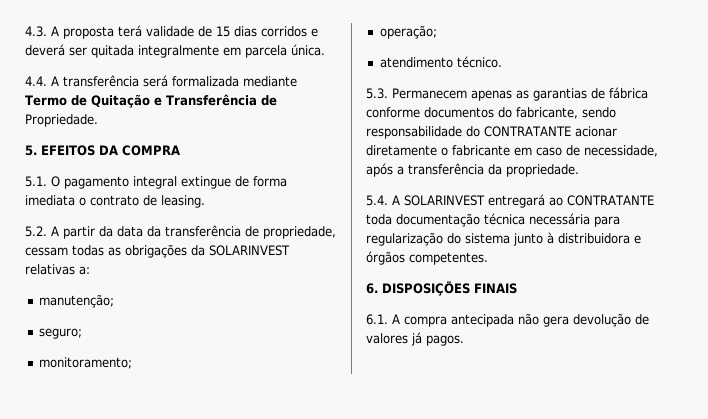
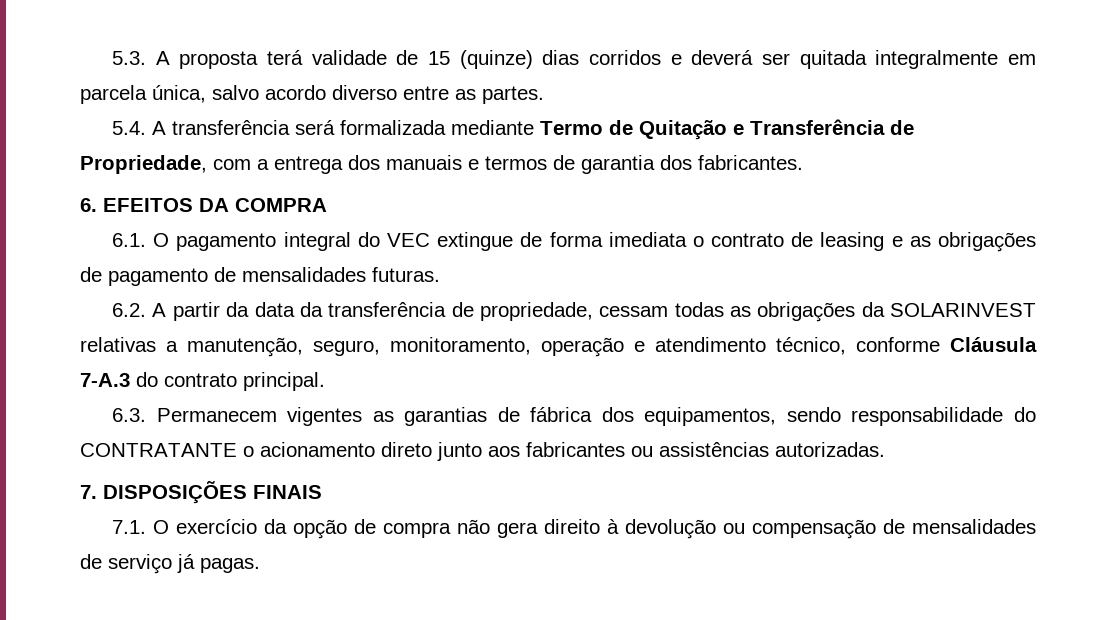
- 4.3. A proposta terá validade de 15 dias corridos e deverá ser quitada integralmente em parcela única.
- 4.4. A transferência será formalizada mediante Termo de Quitação e Transferência de Propriedade.
- 5. EFEITOS DA COMPRA
+ 5.3. A proposta terá validade de 15 (quinze) dias corridos e deverá ser quitada integralmente em parcela única, salvo acordo diverso entre as partes.
+ 5.4. A transferência será formalizada mediante Termo de Quitação e Transferência de Propriedade, com a entrega dos manuais e termos de garantia dos fabricantes.
+ 6. EFEITOS DA COMPRA
- 5.1. O pagamento integral extingue de forma imediata o contrato de leasing.
- 5.2. A partir da data da transferência de propriedade, cessam todas as obrigações da SOLARINVEST relativas a:
- manutenção;
- seguro;
- monitoramento;
- operação;
- atendimento técnico.
- 5.3. Permanecem apenas as garantias de fábrica conforme documentos do fabricante, sendo responsabilidade do CONTRATANTE acionar diretamente o fabricante em caso de necessidade, após a transferência da propriedade.
- 5.4. A SOLARINVEST entregará ao CONTRATANTE toda documentação técnica necessária para regularização do sistema junto à distribuidora e órgãos competentes.
- 6. DISPOSIÇÕES FINAIS
- 6.1. A compra antecipada não gera devolução de valores já pagos.
+ 6.1. O pagamento integral do VEC extingue de forma imediata o contrato de leasing e as obrigações de pagamento de mensalidades futuras.
+ 6.2. A partir da data da transferência de propriedade, cessam todas as obrigações da SOLARINVEST relativas a manutenção, seguro, monitoramento, operação e atendimento técnico, conforme Cláusula 7-A.3 do contrato principal.
+ 6.3. Permanecem vigentes as garantias de fábrica dos equipamentos, sendo responsabilidade do CONTRATANTE o acionamento direto junto aos fabricantes ou assistências autorizadas.
+ 7. DISPOSIÇÕES FINAIS
+ 7.1. O exercício da opção de compra não gera direito à devolução ou compensação de mensalidades de serviço já pagas.

